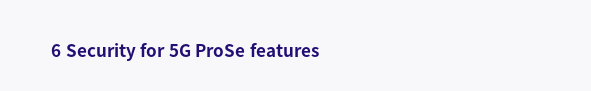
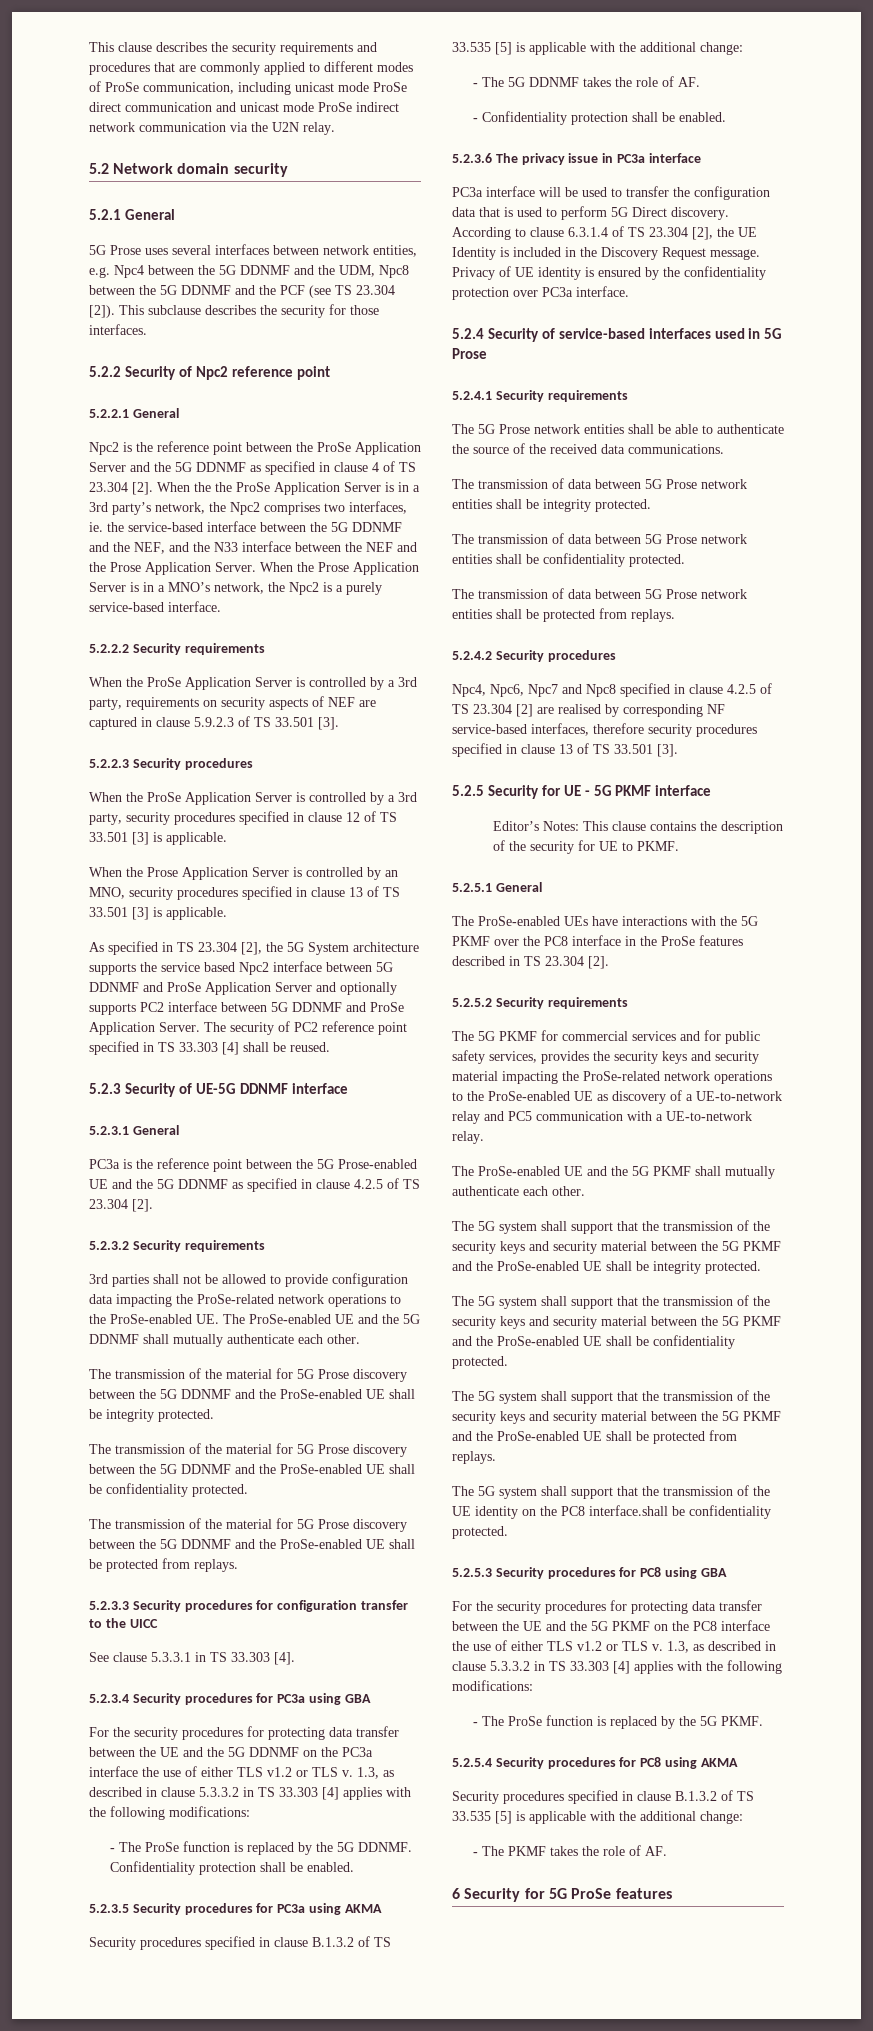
+ This clause describes the security requirements and procedures that are commonly applied to different modes of ProSe communication, including unicast mode ProSe direct communication and unicast mode ProSe indirect network communication via the U2N relay.
+ 5.2 Network domain security
+ 5.2.1 General
+ 5G Prose uses several interfaces between network entities, e.g. Npc4 between the 5G DDNMF and the UDM, Npc8 between the 5G DDNMF and the PCF (see TS 23.304 [2]). This subclause describes the security for those interfaces.
+ 5.2.2 Security of Npc2 reference point
+ 5.2.2.1 General
+ Npc2 is the reference point between the ProSe Application Server and the 5G DDNMF as specified in clause 4 of TS 23.304 [2]. When the the ProSe Application Server is in a 3rd party’s network, the Npc2 comprises two interfaces, ie. the service-based interface between the 5G DDNMF and the NEF, and the N33 interface between the NEF and the Prose Application Server. When the Prose Application Server is in a MNO’s network, the Npc2 is a purely service-based interface.
+ 5.2.2.2 Security requirements
+ When the ProSe Application Server is controlled by a 3rd party, requirements on security aspects of NEF are captured in clause 5.9.2.3 of TS 33.501 [3].
+ 5.2.2.3 Security procedures
+ When the ProSe Application Server is controlled by a 3rd party, security procedures specified in clause 12 of TS 33.501 [3] is applicable.
+ When the Prose Application Server is controlled by an MNO, security procedures specified in clause 13 of TS 33.501 [3] is applicable.
+ As specified in TS 23.304 [2], the 5G System architecture supports the service based Npc2 interface between 5G DDNMF and ProSe Application Server and optionally supports PC2 interface between 5G DDNMF and ProSe Application Server. The security of PC2 reference point specified in TS 33.303 [4] shall be reused.
+ 5.2.3 Security of UE-5G DDNMF interface
+ 5.2.3.1 General
+ PC3a is the reference point between the 5G Prose-enabled UE and the 5G DDNMF as specified in clause 4.2.5 of TS 23.304 [2].
+ 5.2.3.2 Security requirements
+ 3rd parties shall not be allowed to provide configuration data impacting the ProSe-related network operations to the ProSe-enabled UE. The ProSe-enabled UE and the 5G DDNMF shall mutually authenticate each other.
+ The transmission of the material for 5G Prose discovery between the 5G DDNMF and the ProSe-enabled UE shall be integrity protected.
+ The transmission of the material for 5G Prose discovery between the 5G DDNMF and the ProSe-enabled UE shall be confidentiality protected.
+ The transmission of the material for 5G Prose discovery between the 5G DDNMF and the ProSe-enabled UE shall be protected from replays.
+ 5.2.3.3 Security procedures for configuration transfer to the UICC
+ See clause 5.3.3.1 in TS 33.303 [4].
+ 5.2.3.4 Security procedures for PC3a using GBA
+ For the security procedures for protecting data transfer between the UE and the 5G DDNMF on the PC3a interface the use of either TLS v1.2 or TLS v. 1.3, as described in clause 5.3.3.2 in TS 33.303 [4] applies with the following modifications:
+ - The ProSe function is replaced by the 5G DDNMF. Confidentiality protection shall be enabled.
+ 5.2.3.5 Security procedures for PC3a using AKMA
+ Security procedures specified in clause B.1.3.2 of TS 33.535 [5] is applicable with the additional change:
+ - The 5G DDNMF takes the role of AF.
+ - Confidentiality protection shall be enabled.
+ 5.2.3.6 The privacy issue in PC3a interface
+ PC3a interface will be used to transfer the configuration data that is used to perform 5G Direct discovery. According to clause 6.3.1.4 of TS 23.304 [2], the UE Identity is included in the Discovery Request message. Privacy of UE identity is ensured by the confidentiality protection over PC3a interface.
+ 5.2.4 Security of service-based interfaces used in 5G Prose
+ 5.2.4.1 Security requirements
+ The 5G Prose network entities shall be able to authenticate the source of the received data communications.
+ The transmission of data between 5G Prose network entities shall be integrity protected.
+ The transmission of data between 5G Prose network entities shall be confidentiality protected.
+ The transmission of data between 5G Prose network entities shall be protected from replays.
+ 5.2.4.2 Security procedures
+ Npc4, Npc6, Npc7 and Npc8 specified in clause 4.2.5 of TS 23.304 [2] are realised by corresponding NF service-based interfaces, therefore security procedures specified in clause 13 of TS 33.501 [3].
+ 5.2.5 Security for UE - 5G PKMF interface
+ Editor’s Notes: This clause contains the description of the security for UE to PKMF.
+ 5.2.5.1 General
+ The ProSe-enabled UEs have interactions with the 5G PKMF over the PC8 interface in the ProSe features described in TS 23.304 [2].
+ 5.2.5.2 Security requirements
+ The 5G PKMF for commercial services and for public safety services, provides the security keys and security material impacting the ProSe-related network operations to the ProSe-enabled UE as discovery of a UE-to-network relay and PC5 communication with a UE-to-network relay.
+ The ProSe-enabled UE and the 5G PKMF shall mutually authenticate each other.
+ The 5G system shall support that the transmission of the security keys and security material between the 5G PKMF and the ProSe-enabled UE shall be integrity protected.
+ The 5G system shall support that the transmission of the security keys and security material between the 5G PKMF and the ProSe-enabled UE shall be confidentiality protected.
+ The 5G system shall support that the transmission of the security keys and security material between the 5G PKMF and the ProSe-enabled UE shall be protected from replays.
+ The 5G system shall support that the transmission of the UE identity on the PC8 interface.shall be confidentiality protected.
+ 5.2.5.3 Security procedures for PC8 using GBA
+ For the security procedures for protecting data transfer between the UE and the 5G PKMF on the PC8 interface the use of either TLS v1.2 or TLS v. 1.3, as described in clause 5.3.3.2 in TS 33.303 [4] applies with the following modifications:
+ - The ProSe function is replaced by the 5G PKMF.
+ 5.2.5.4 Security procedures for PC8 using AKMA
+ Security procedures specified in clause B.1.3.2 of TS 33.535 [5] is applicable with the additional change:
+ - The PKMF takes the role of AF.

